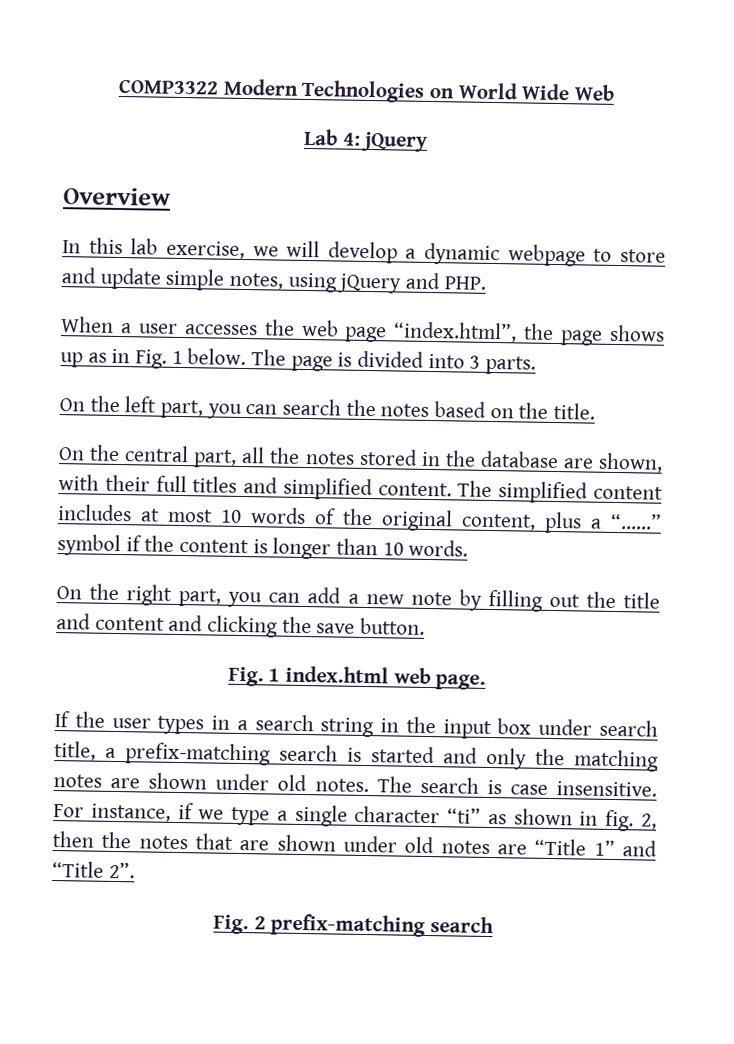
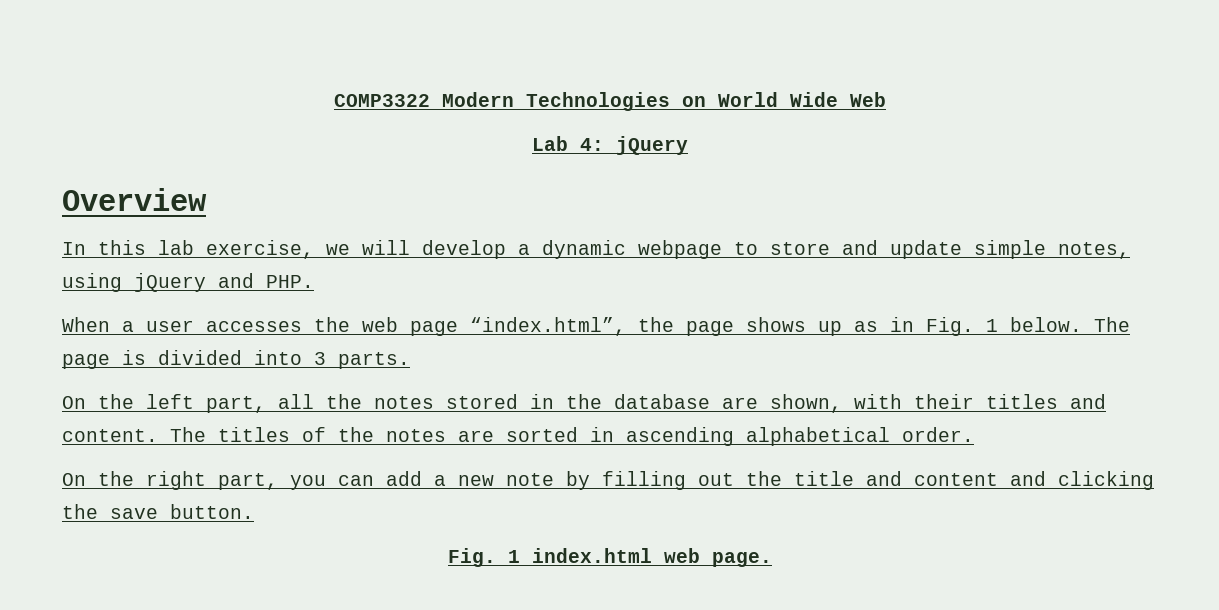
- On the left part, you can search the notes based on the title.
- On the central part, all the notes stored in the database are shown, with their full titles and simplified content.
+ On the left part, all the notes stored in the database are shown, with their titles and content.
- The simplified content includes at most 10 words of the original content, plus a “……” symbol if the content is longer than 10 words.
+ The titles of the notes are sorted in ascending alphabetical order.
- If the user types in a search string in the input box under search title, a prefix-matching search is started and only the matching notes are shown under old notes. The search is case insensitive. For instance, if we type a single character “ti” as shown in fig. 2, then the notes that are shown under old notes are “Title 1” and “Title 2”.
- Fig. 2 prefix-matching search

